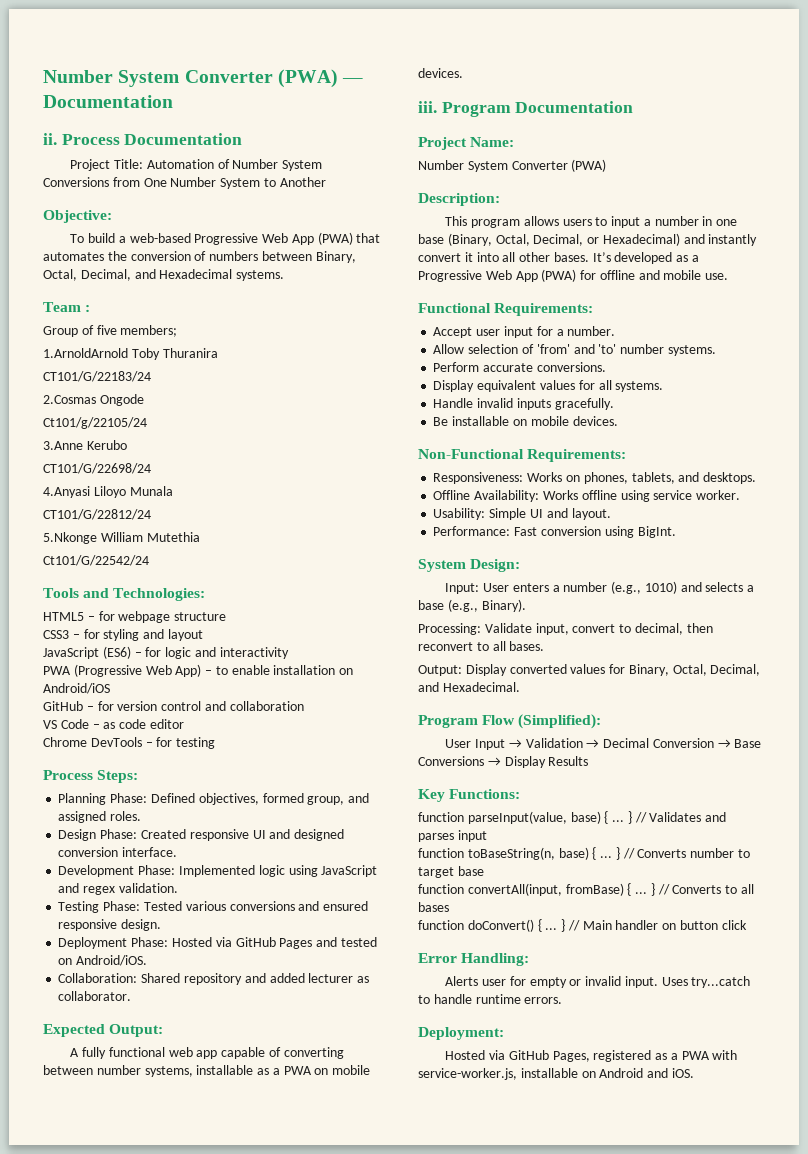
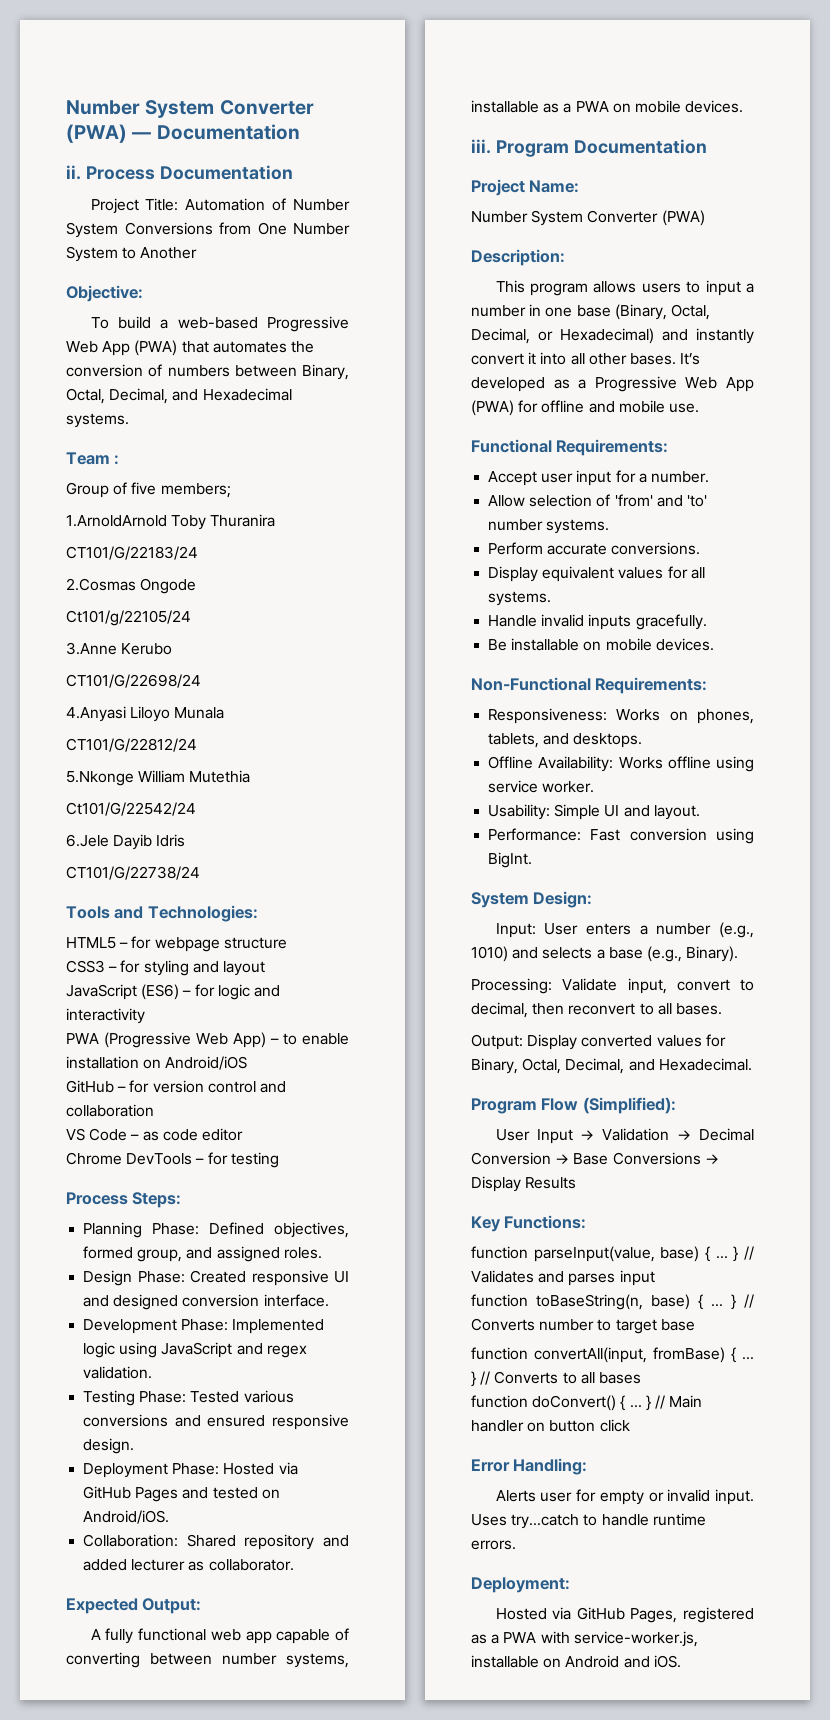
+ 6.Jele Dayib Idris
+ CT101/G/22738/24

